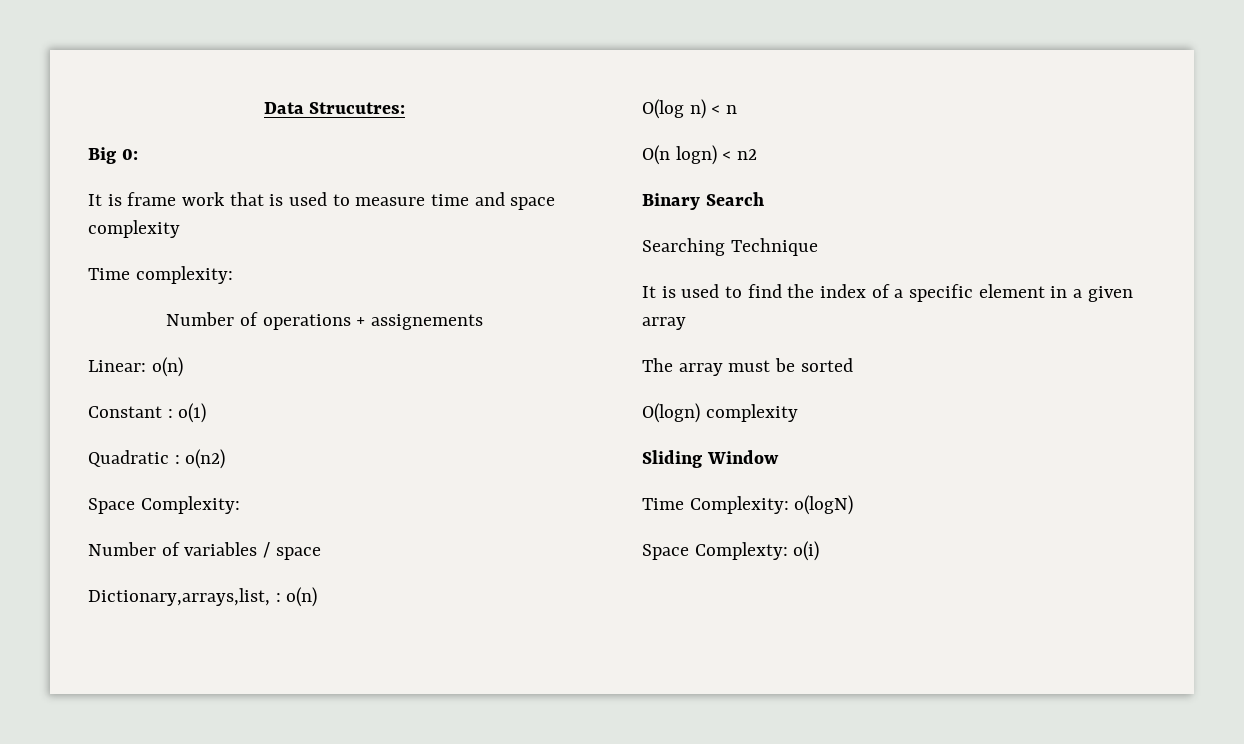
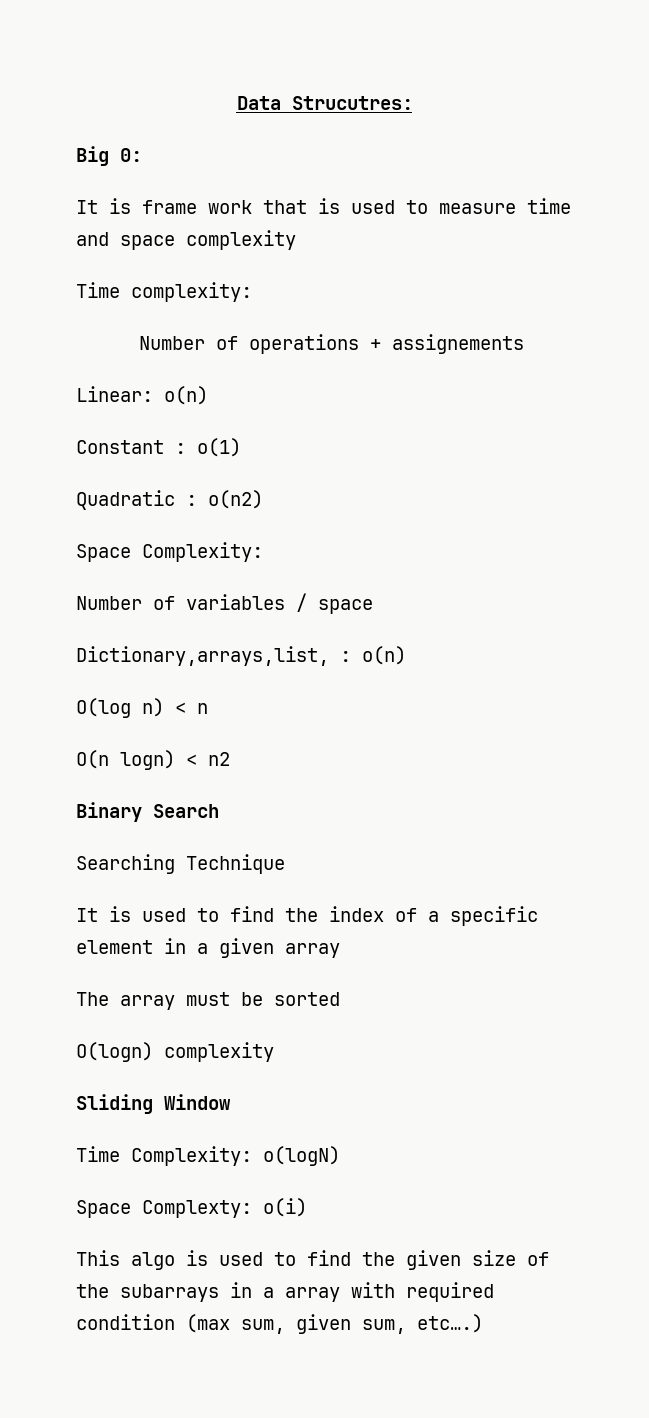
+ This algo is used to find the given size of the subarrays in a array with required condition (max sum, given sum, etc….)

